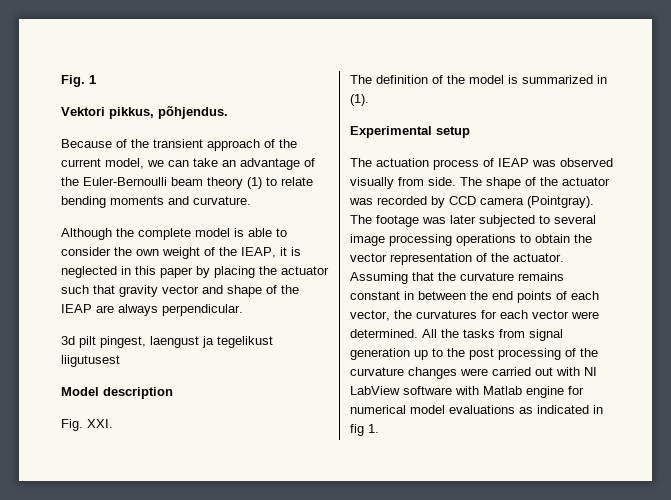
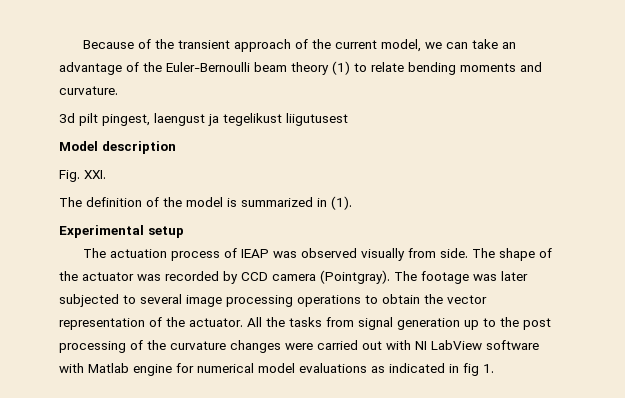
- Fig. 1
- Vektori pikkus, põhjendus.
- Although the complete model is able to consider the own weight of the IEAP, it is neglected in this paper by placing the actuator such that gravity vector and shape of the IEAP are always perpendicular.
- Assuming that the curvature remains constant in between the end points of each vector, the curvatures for each vector were determined.

